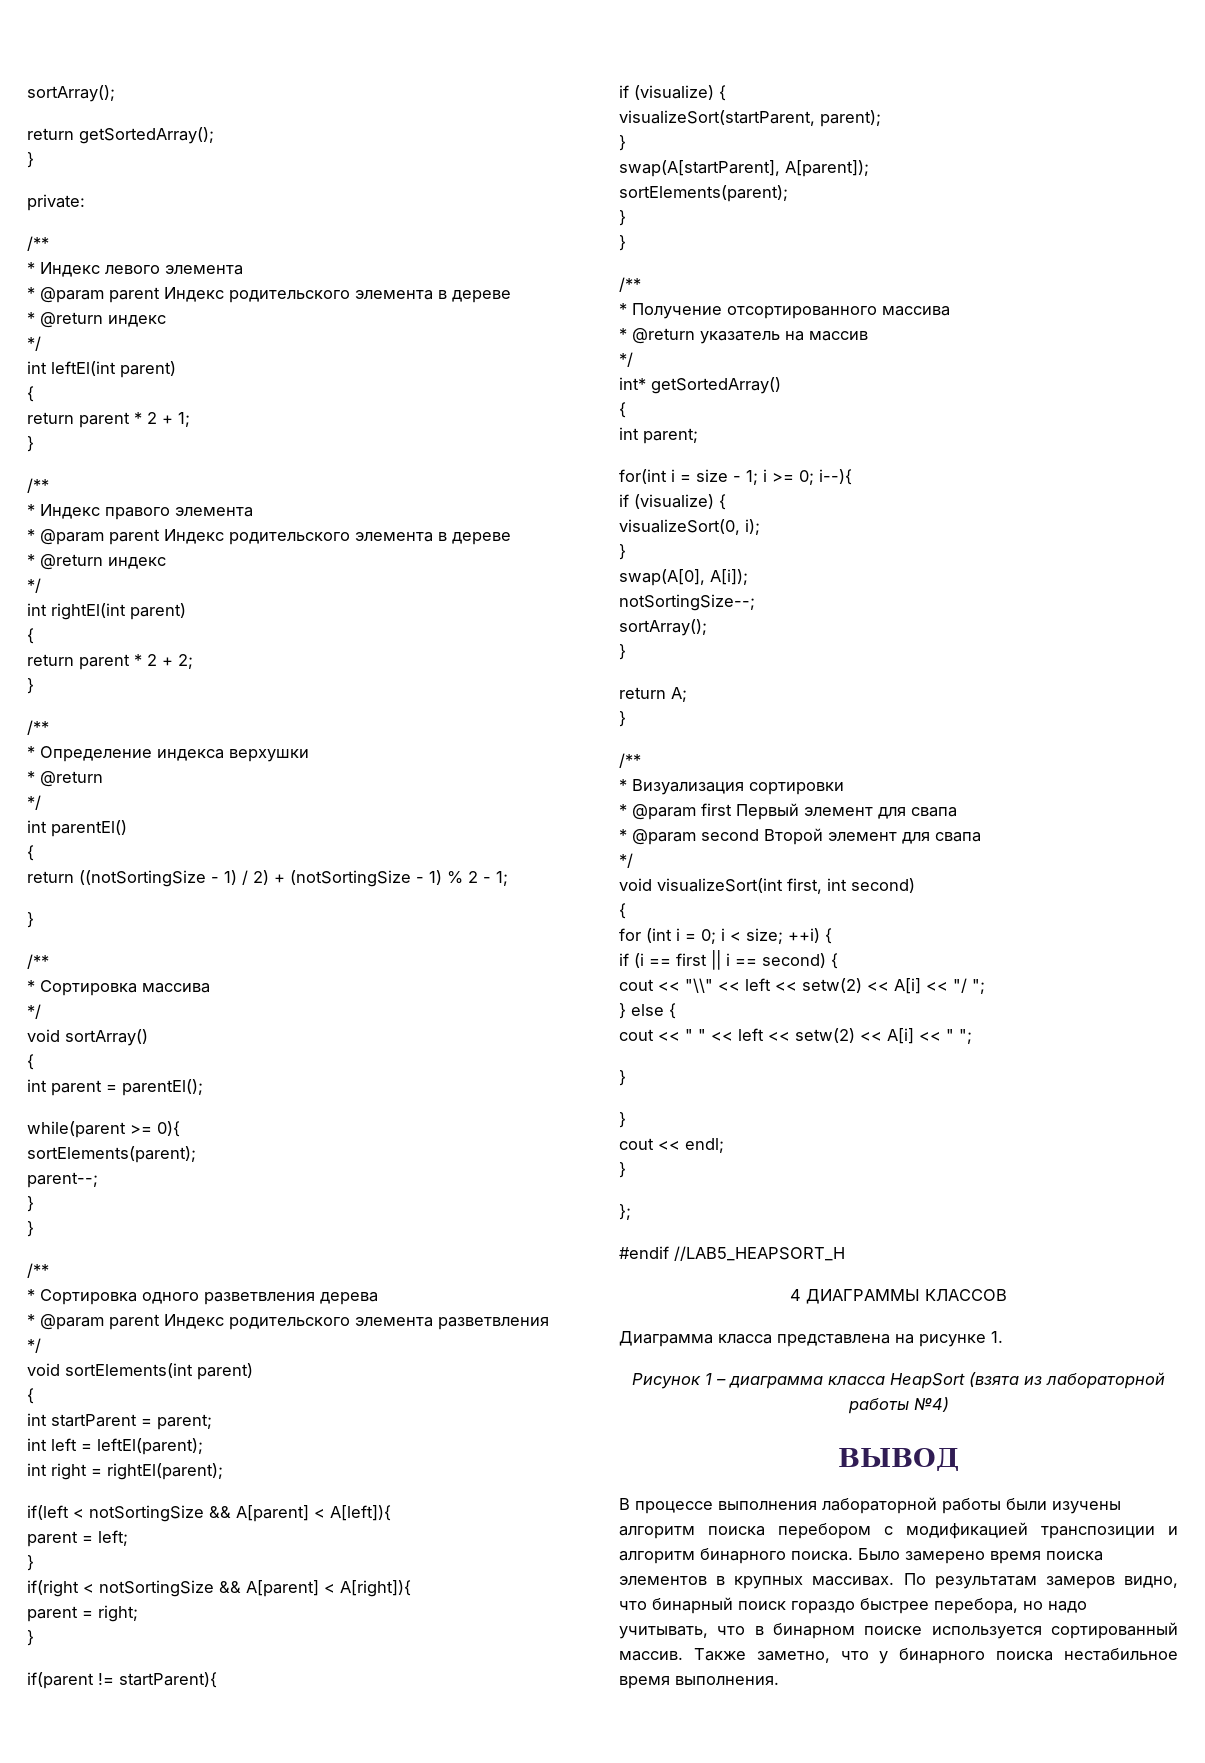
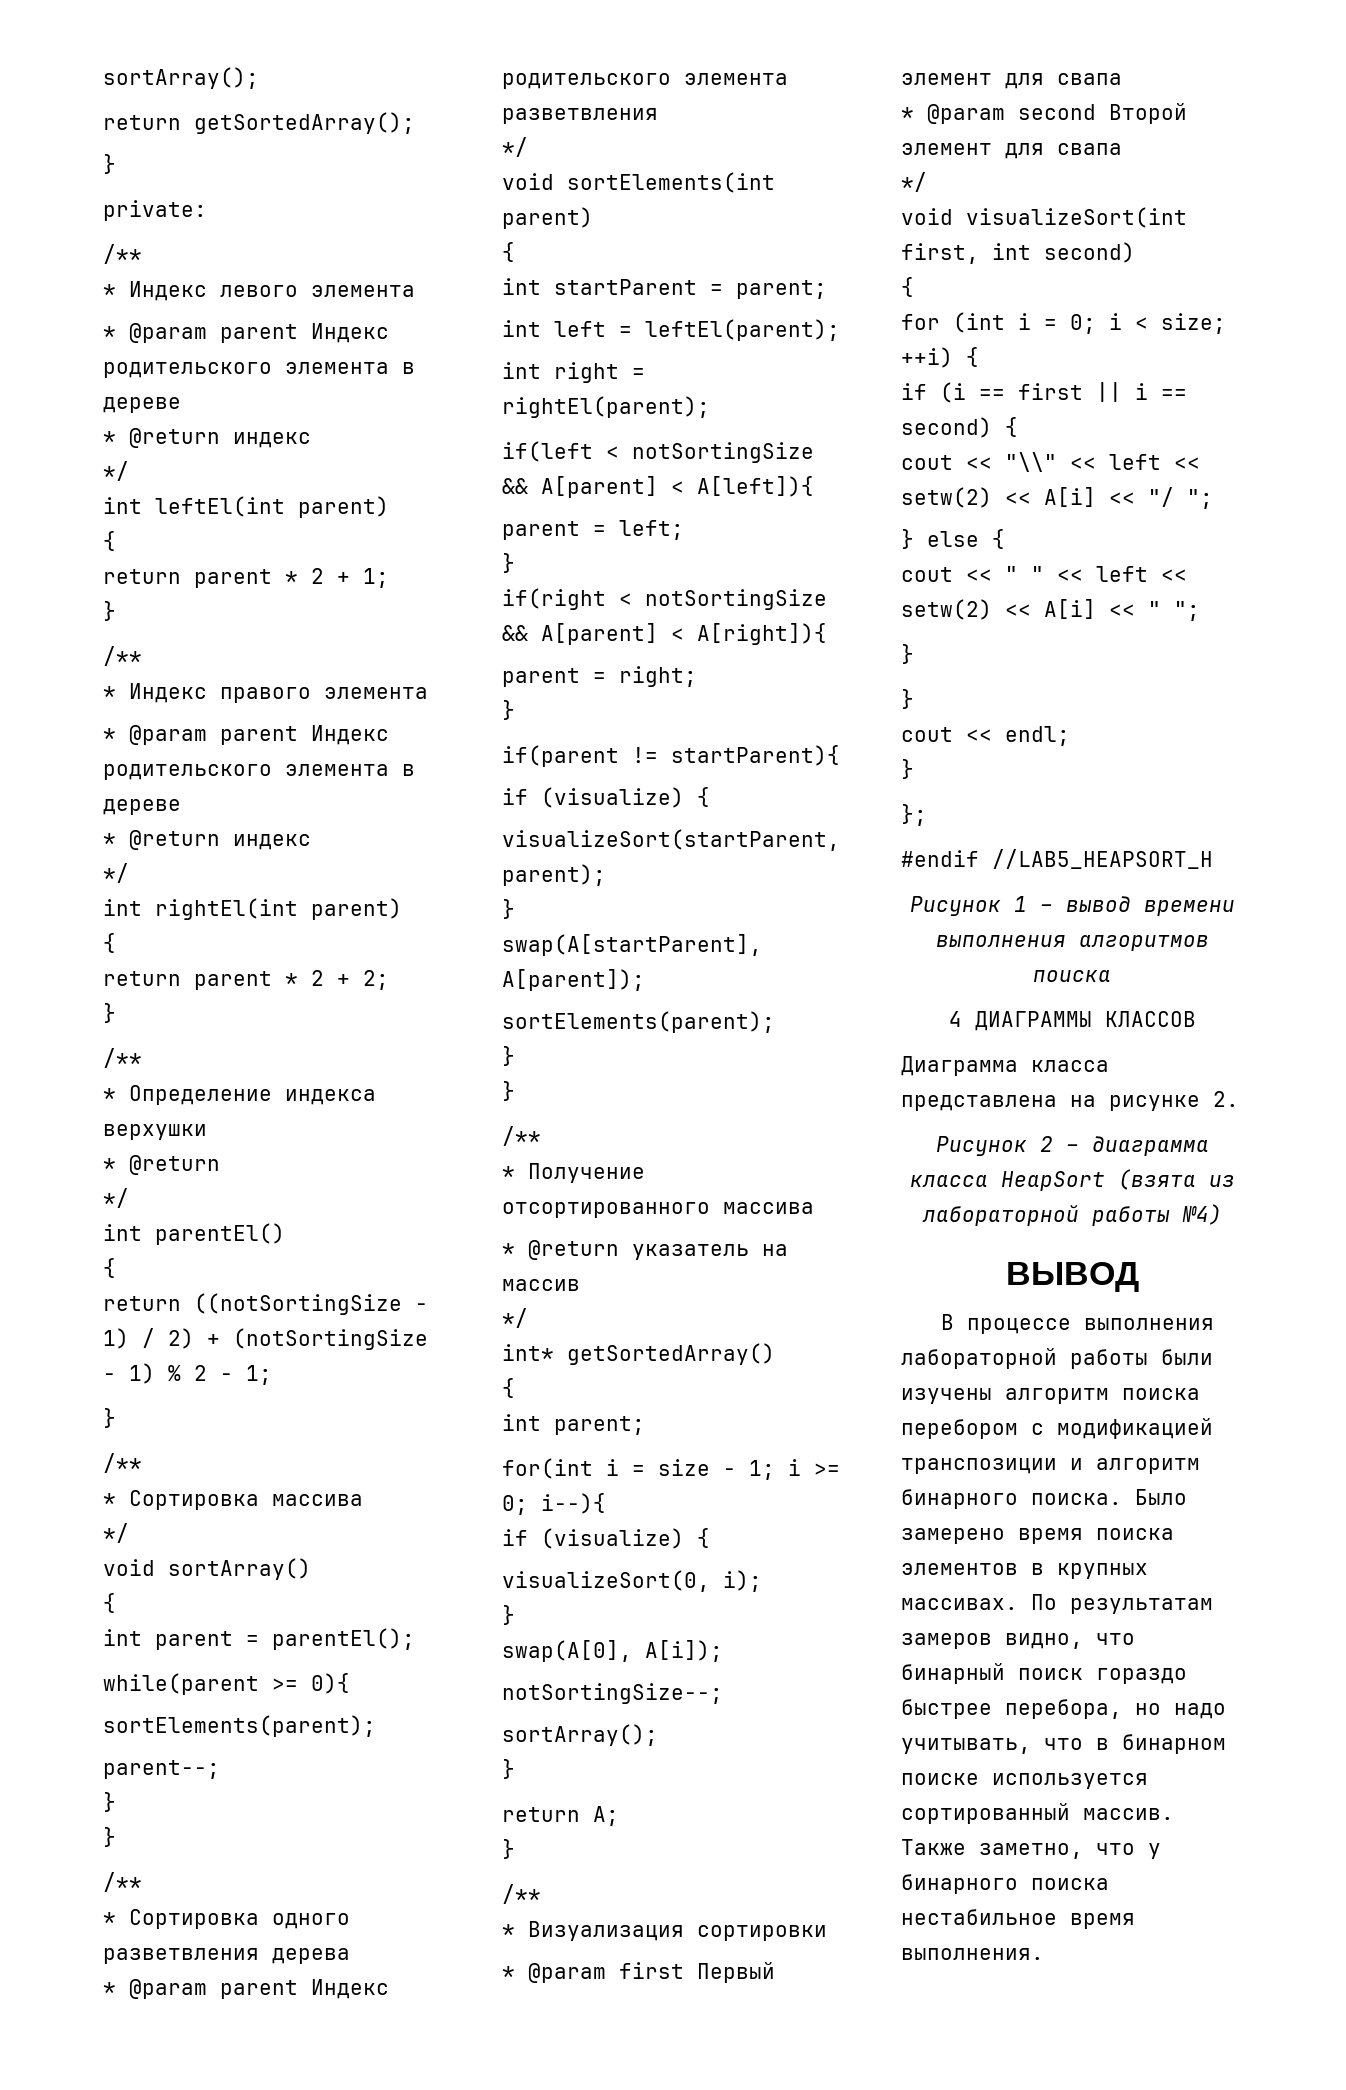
+ Рисунок 1 – вывод времени выполнения алгоритмов поиска
- Диаграмма класса представлена на рисунке 1.
- Рисунок 1 – диаграмма класса HeapSort (взята из лабораторной работы №4)
+ Диаграмма класса представлена на рисунке 2.
+ Рисунок 2 – диаграмма класса HeapSort (взята из лабораторной работы №4)

